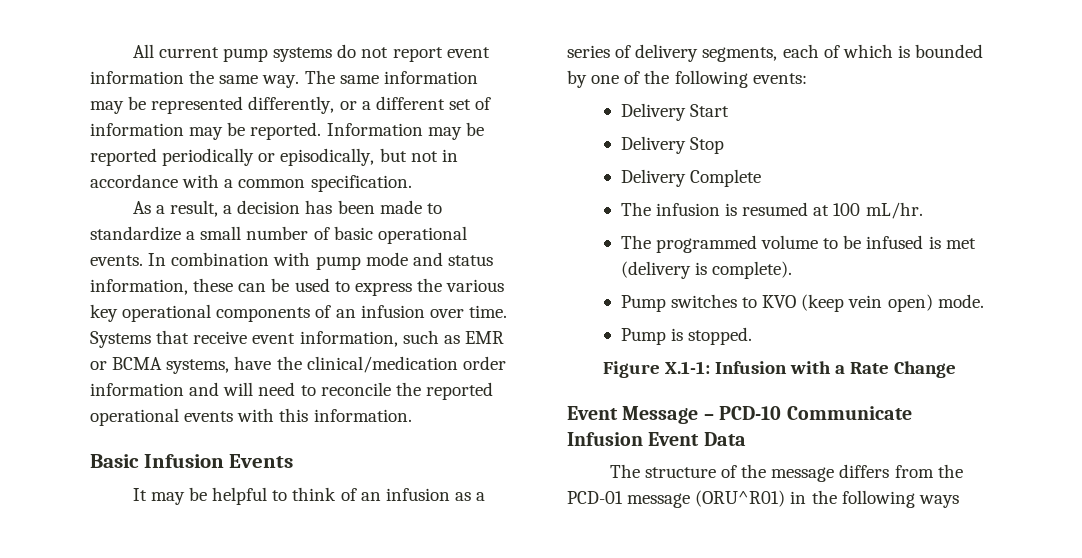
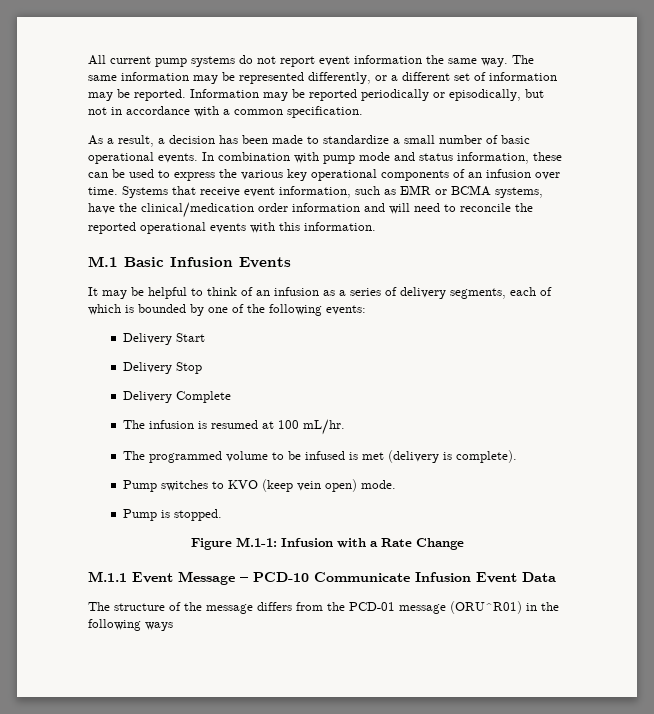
- Basic Infusion Events
+ M.1 Basic Infusion Events
- Figure X.1-1: Infusion with a Rate Change
+ Figure M.1-1: Infusion with a Rate Change
- Event Message – PCD-10 Communicate Infusion Event Data
+ M.1.1 Event Message – PCD-10 Communicate Infusion Event Data

